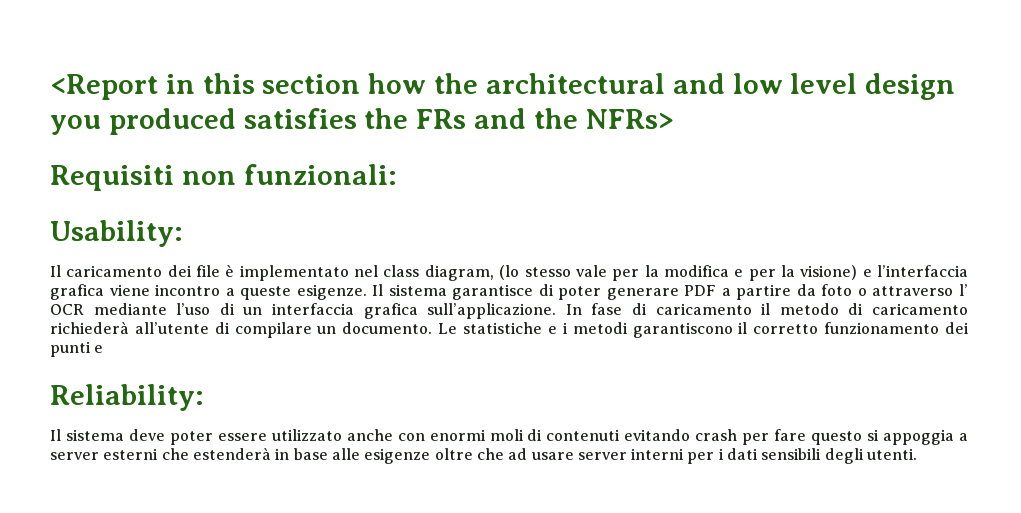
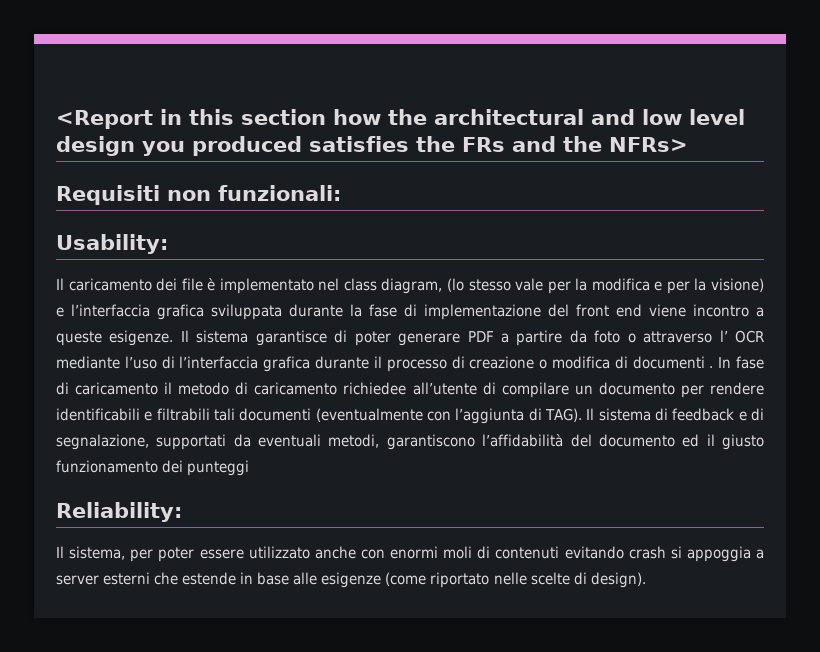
- Il caricamento dei file è implementato nel class diagram, (lo stesso vale per la modifica e per la visione) e l’interfaccia grafica viene incontro a queste esigenze.
+ Il caricamento dei file è implementato nel class diagram, (lo stesso vale per la modifica e per la visione) e l’interfaccia grafica sviluppata durante la fase di implementazione del front end viene incontro a queste esigenze.
- Il sistema garantisce di poter generare PDF a partire da foto o attraverso l’ OCR mediante l’uso di un interfaccia grafica sull’applicazione.
+ Il sistema garantisce di poter generare PDF a partire da foto o attraverso l’ OCR mediante l’uso di l’interfaccia grafica durante il processo di creazione o modifica di documenti .
- In fase di caricamento il metodo di caricamento richiederà all’utente di compilare un documento. Le statistiche e i metodi garantiscono il corretto funzionamento dei punti e
+ In fase di caricamento il metodo di caricamento richiedee all’utente di compilare un documento per rendere identificabili e filtrabili tali documenti (eventualmente con l’aggiunta di TAG). Il sistema di feedback e di segnalazione, supportati da eventuali metodi, garantiscono l’affidabilità del documento ed il giusto funzionamento dei punteggi
- Il sistema deve poter essere utilizzato anche con enormi moli di contenuti evitando crash per fare questo si appoggia a server esterni che estenderà in base alle esigenze oltre che ad usare server interni per i dati sensibili degli utenti.
+ Il sistema, per poter essere utilizzato anche con enormi moli di contenuti evitando crash si appoggia a server esterni che estende in base alle esigenze (come riportato nelle scelte di design).

